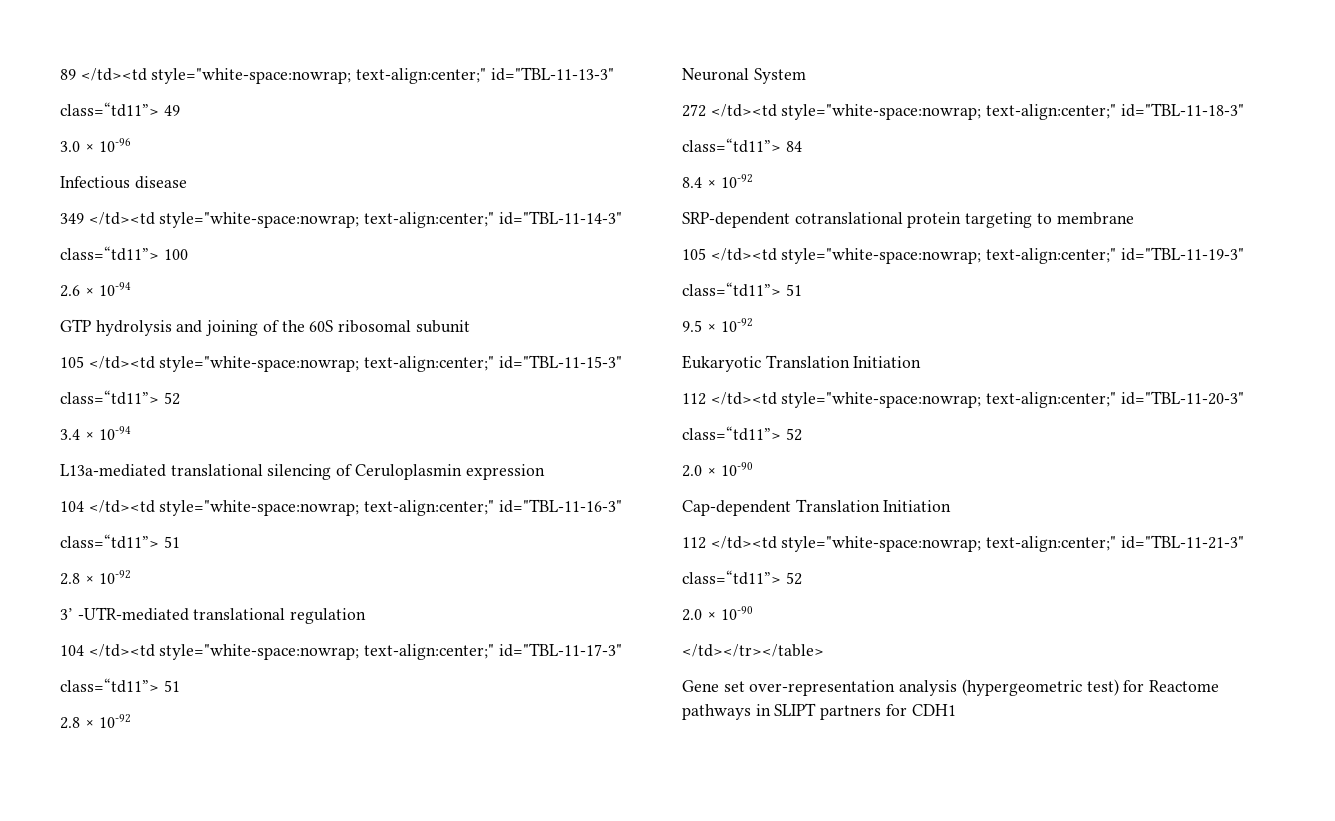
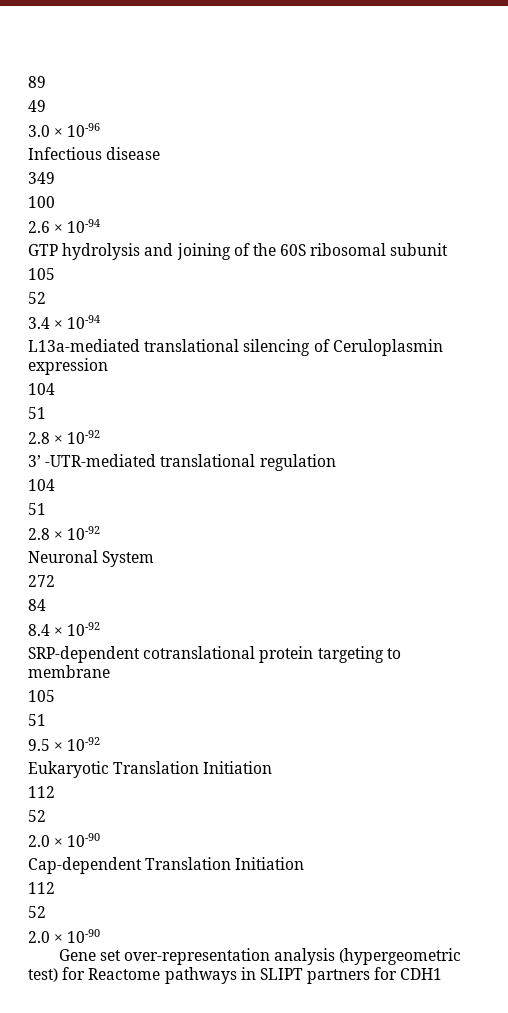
- 89 </td><td style="white-space:nowrap; text-align:center;" id="TBL-11-13-3"
- class=“td11”> 49
+ 89
+ 49
- 349 </td><td style="white-space:nowrap; text-align:center;" id="TBL-11-14-3"
- class=“td11”> 100
+ 349
+ 100
  GTP hydrolysis and joining of the 60S ribosomal subunit
- 105 </td><td style="white-space:nowrap; text-align:center;" id="TBL-11-15-3"
- class=“td11”> 52
+ 105
+ 52
  L13a-mediated translational silencing of Ceruloplasmin expression
- 104 </td><td style="white-space:nowrap; text-align:center;" id="TBL-11-16-3"
- class=“td11”> 51
+ 104
+ 51
  3’ -UTR-mediated translational regulation
- 104 </td><td style="white-space:nowrap; text-align:center;" id="TBL-11-17-3"
- class=“td11”> 51
+ 104
+ 51
- 272 </td><td style="white-space:nowrap; text-align:center;" id="TBL-11-18-3"
- class=“td11”> 84
+ 272
+ 84
  SRP-dependent cotranslational protein targeting to membrane
- 105 </td><td style="white-space:nowrap; text-align:center;" id="TBL-11-19-3"
- class=“td11”> 51
+ 105
+ 51
  Eukaryotic Translation Initiation
- 112 </td><td style="white-space:nowrap; text-align:center;" id="TBL-11-20-3"
- class=“td11”> 52
+ 112
+ 52
  Cap-dependent Translation Initiation
- 112 </td><td style="white-space:nowrap; text-align:center;" id="TBL-11-21-3"
- class=“td11”> 52
+ 112
+ 52
  2.0 × 10-90
- </td></tr></table>

